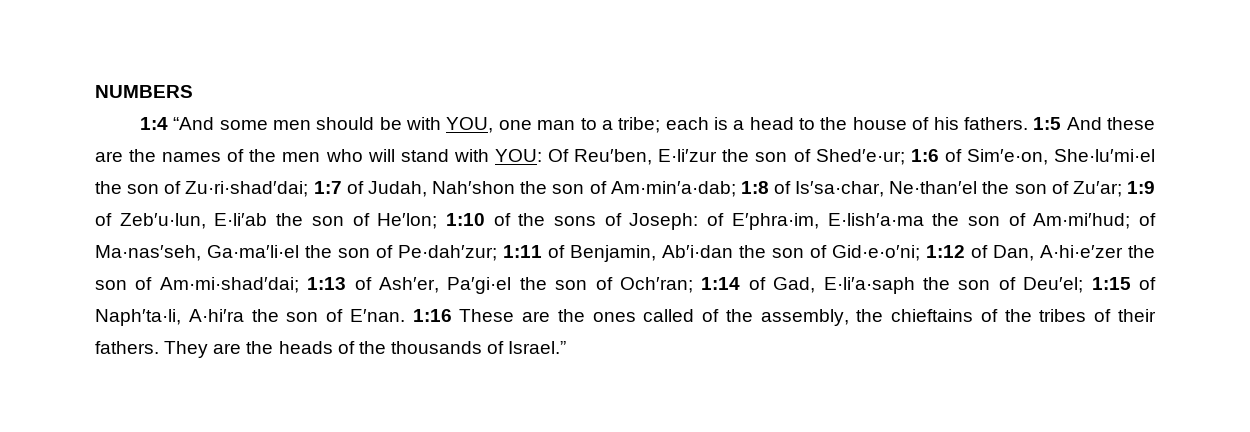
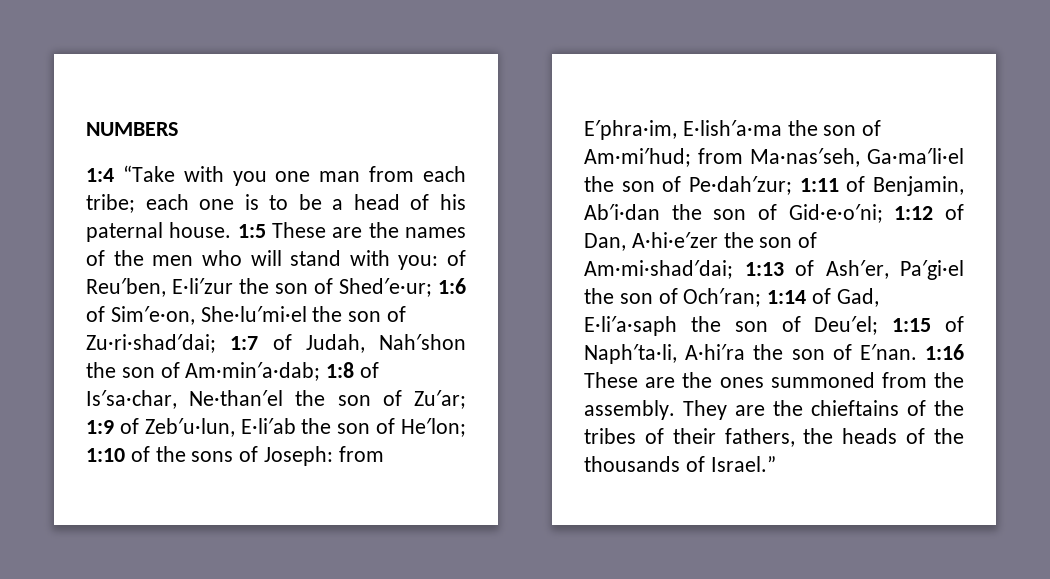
- 1:4 “And some men should be with YOU, one man to a tribe; each is a head to the house of his fathers. 1:5 And these are the names of the men who will stand with YOU: Of Reu′ben, E·li′zur the son of Shed′e·ur;
+ 1:4 “Take with you one man from each tribe; each one is to be a head of his paternal house. 1:5 These are the names of the men who will stand with you: of Reu′ben, E·li′zur the son of Shed′e·ur;
- of E′phra·im, E·lish′a·ma the son of Am·mi′hud;
+ from E′phra·im, E·lish′a·ma the son of Am·mi′hud;
- of Ma·nas′seh, Ga·ma′li·el the son of Pe·dah′zur;
+ from Ma·nas′seh, Ga·ma′li·el the son of Pe·dah′zur;
- 1:16 These are the ones called of the assembly, the chieftains of the tribes of their fathers. They are the heads of the thousands of Israel.”
+ 1:16 These are the ones summoned from the assembly. They are the chieftains of the tribes of their fathers, the heads of the thousands of Israel.”

